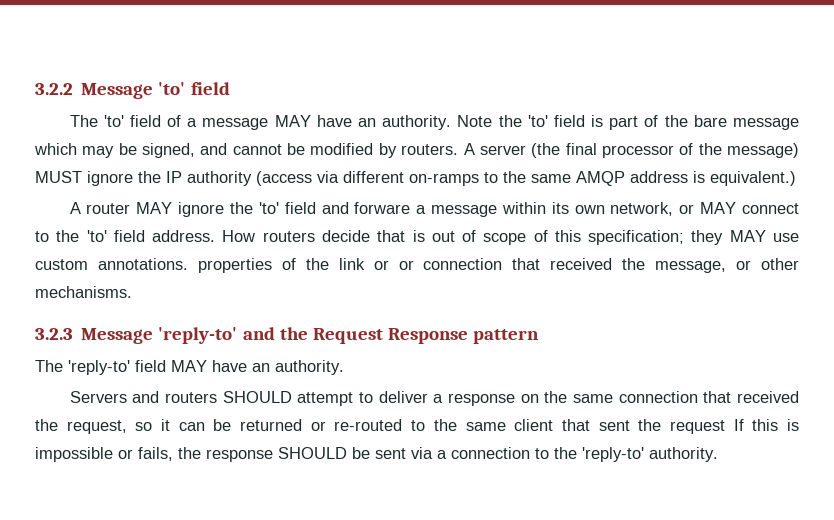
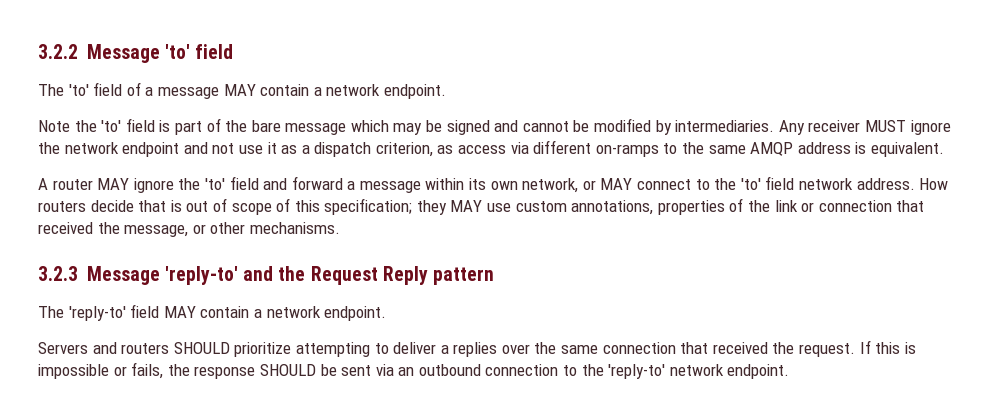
- The 'to' field of a message MAY have an authority. Note the 'to' field is part of the bare message which may be signed, and cannot be modified by routers. A server (the final processor of the message) MUST ignore the IP authority (access via different on-ramps to the same AMQP address is equivalent.)
+ The 'to' field of a message MAY contain a network endpoint.
+ Note the 'to' field is part of the bare message which may be signed and cannot be modified by intermediaries. Any receiver MUST ignore the network endpoint and not use it as a dispatch criterion, as access via different on-ramps to the same AMQP address is equivalent.
- A router MAY ignore the 'to' field and forware a message within its own network, or MAY connect to the 'to' field address.
+ A router MAY ignore the 'to' field and forward a message within its own network, or MAY connect to the 'to' field network address.
- How routers decide that is out of scope of this specification; they MAY use custom annotations. properties of the link or or connection that received the message, or other mechanisms.
+ How routers decide that is out of scope of this specification; they MAY use custom annotations, properties of the link or connection that received the message, or other mechanisms.
- 3.2.3 Message 'reply-to' and the Request Response pattern
+ 3.2.3 Message 'reply-to' and the Request Reply pattern
- The 'reply-to' field MAY have an authority.
+ The 'reply-to' field MAY contain a network endpoint.
- Servers and routers SHOULD attempt to deliver a response on the same connection that received the request, so it can be returned or re-routed to the same client that sent the request If this is impossible or fails, the response SHOULD be sent via a connection to the 'reply-to' authority.
+ Servers and routers SHOULD prioritize attempting to deliver a replies over the same connection that received the request. If this is impossible or fails, the response SHOULD be sent via an outbound connection to the 'reply-to' network endpoint.

